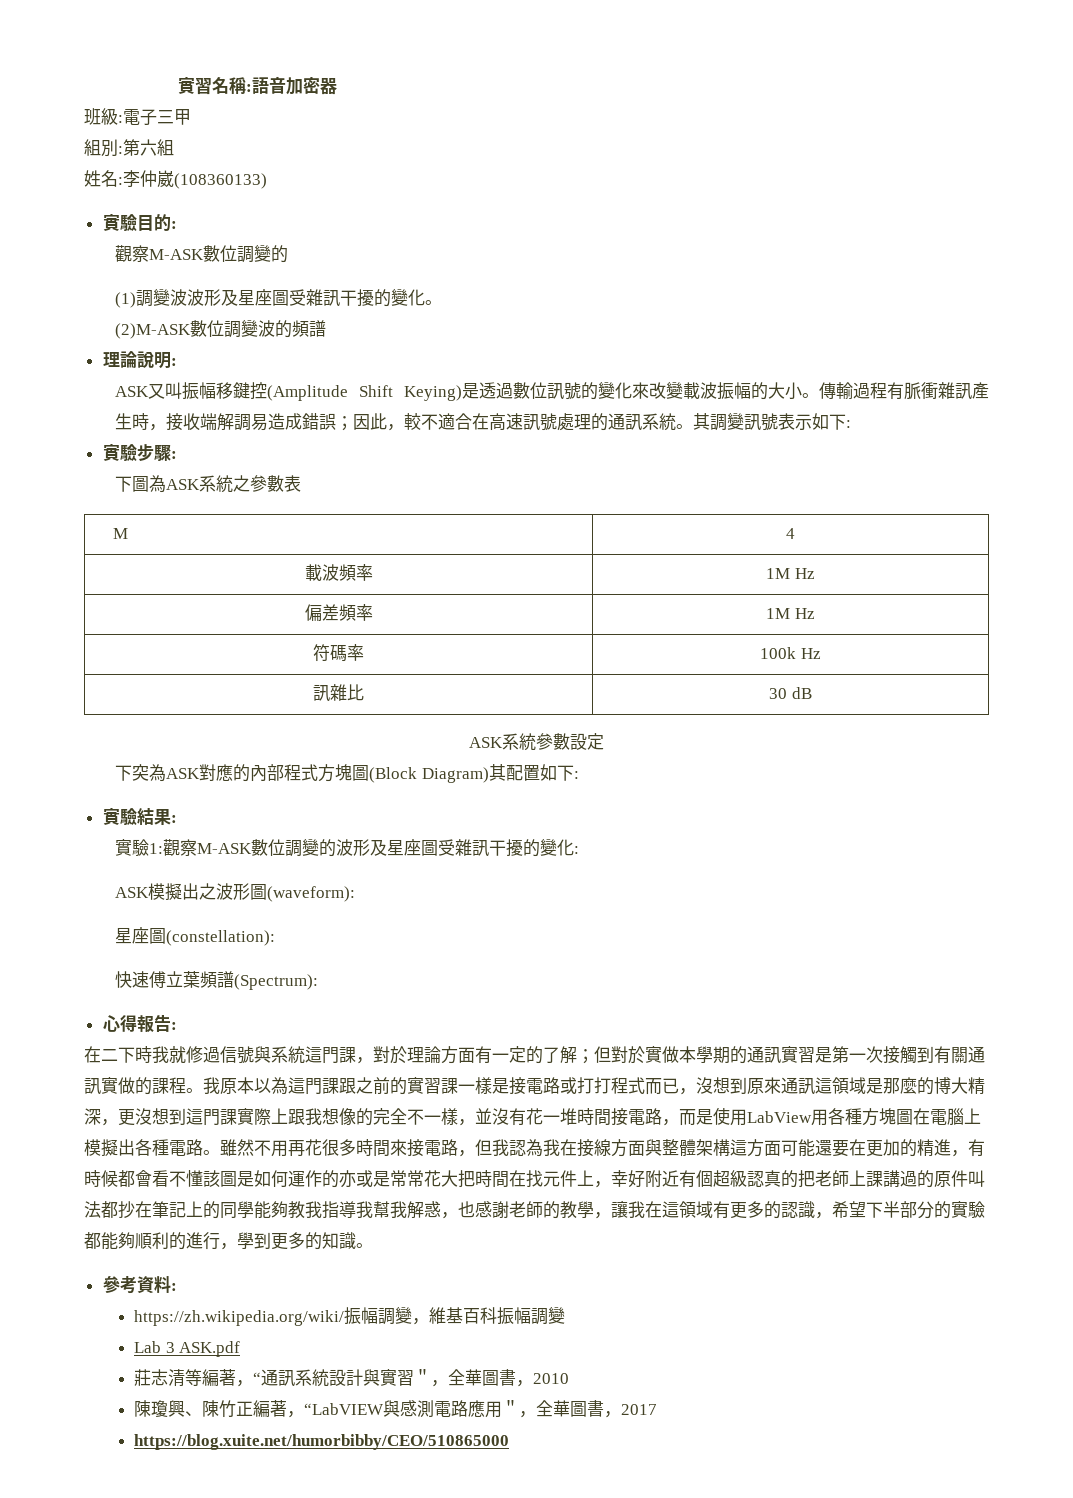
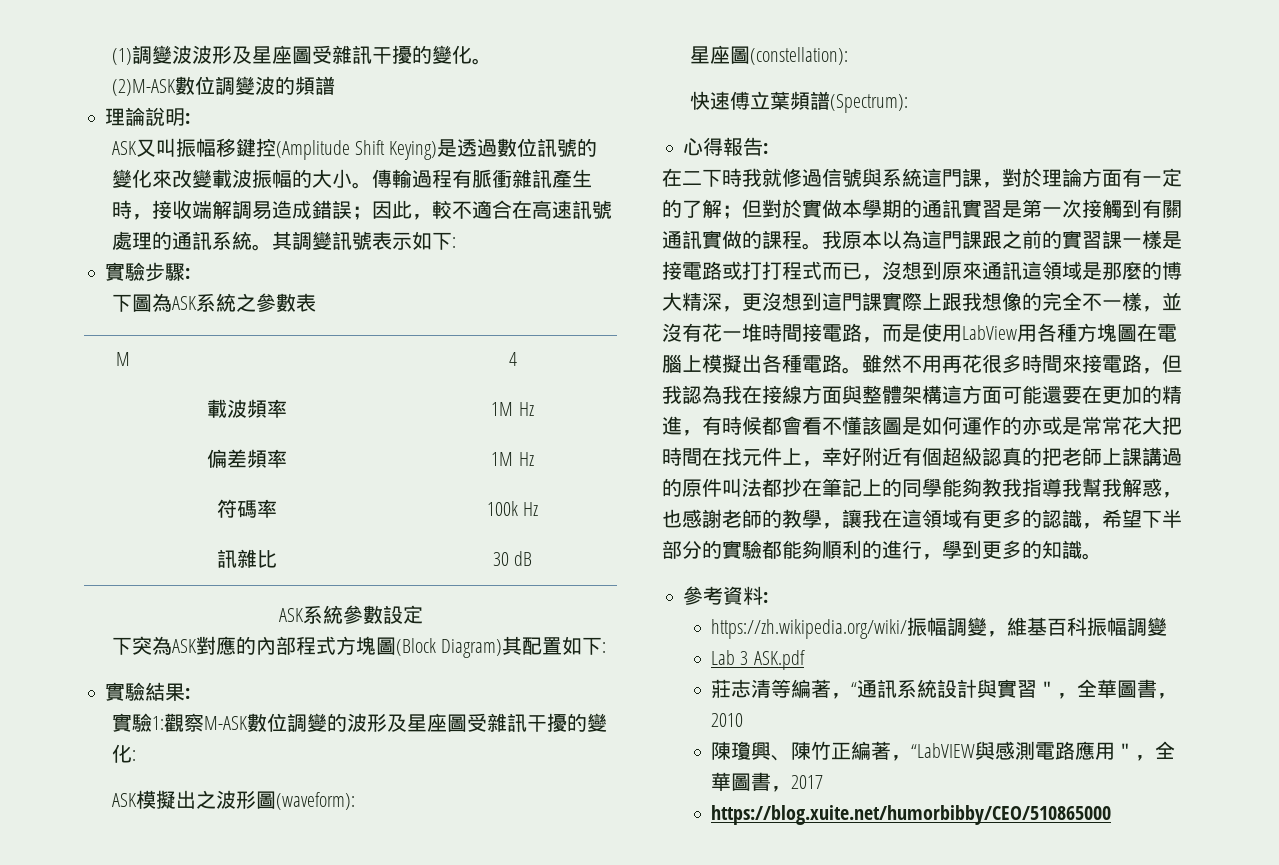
- 實習名稱:語音加密器
- 班級:電子三甲
- 組別:第六組
- 姓名:李仲崴(108360133)
- 實驗目的:
- 觀察M-ASK數位調變的

